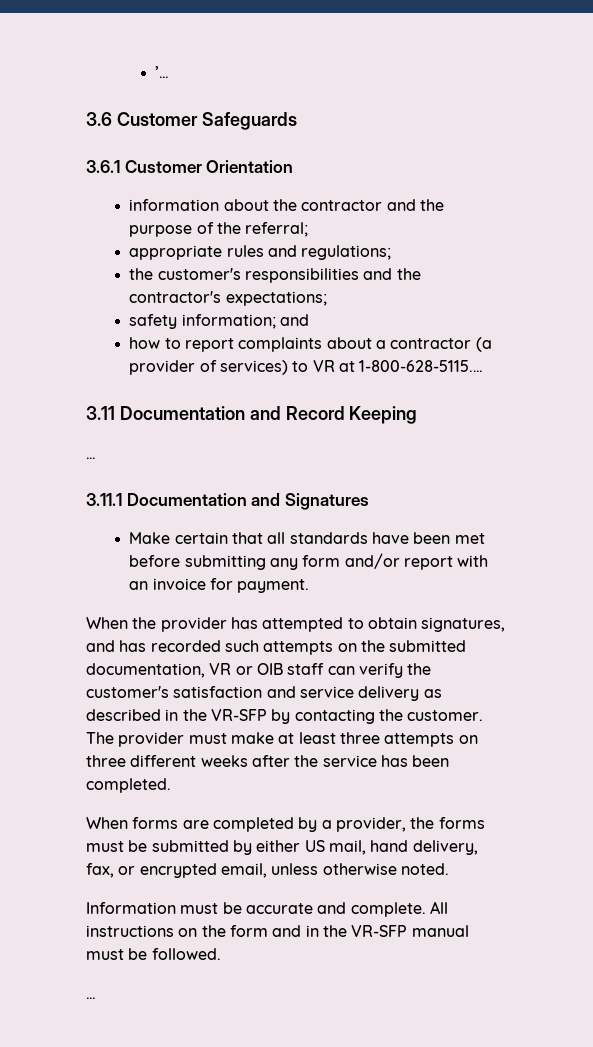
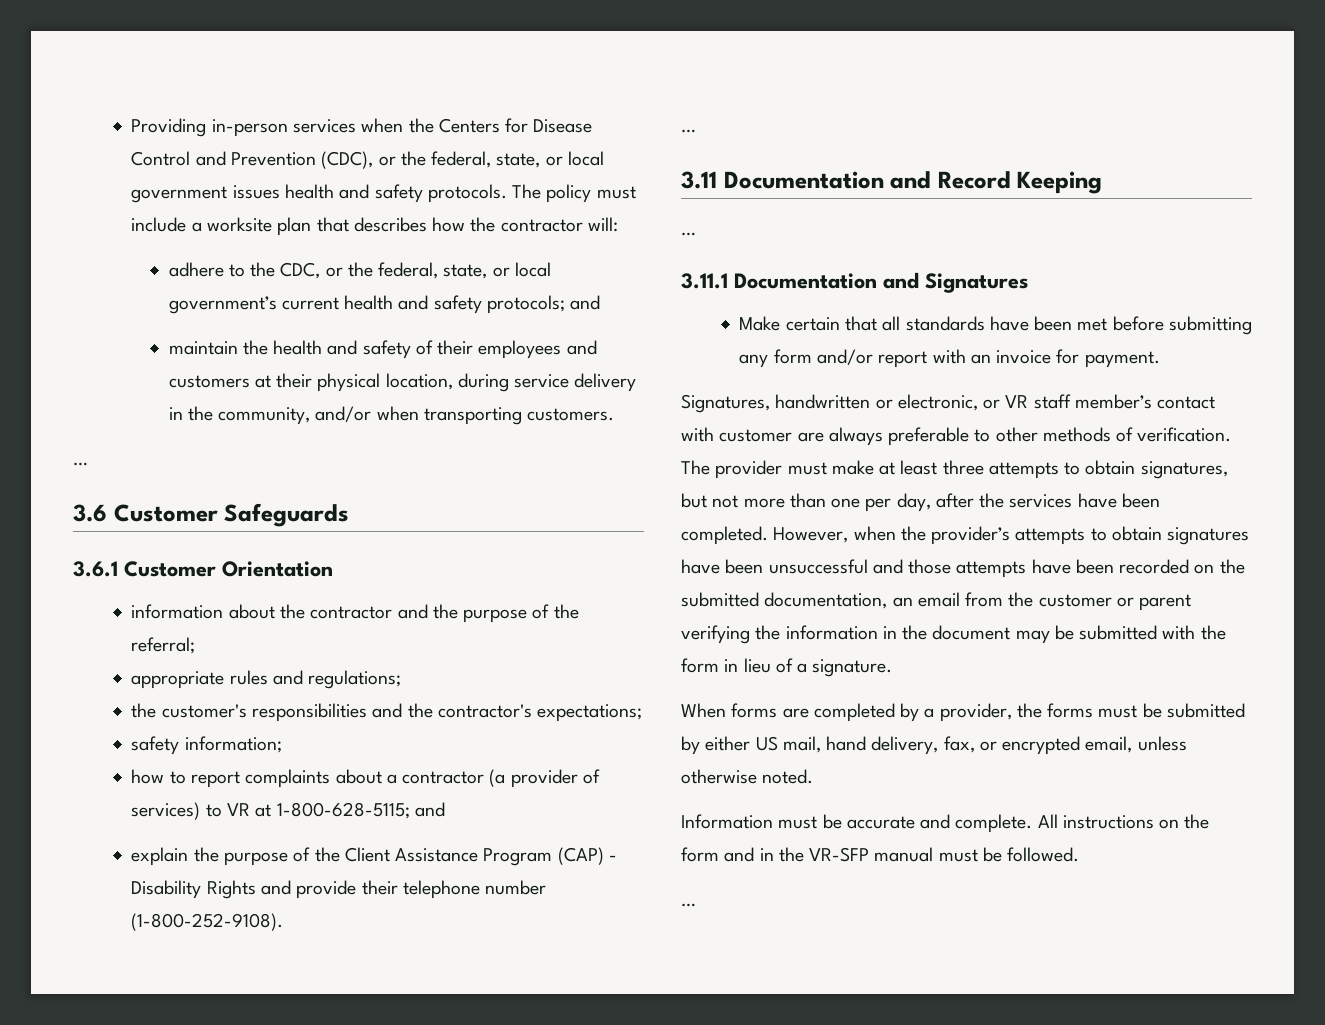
- ’…
+ Providing in-person services when the Centers for Disease Control and Prevention (CDC), or the federal, state, or local government issues health and safety protocols. The policy must include a worksite plan that describes how the contractor will:
+ adhere to the CDC, or the federal, state, or local government’s current health and safety protocols; and
+ maintain the health and safety of their employees and customers at their physical location, during service delivery in the community, and/or when transporting customers.
+ …
- safety information; and
+ safety information;
- how to report complaints about a contractor (a provider of services) to VR at 1-800-628-5115.…
+ how to report complaints about a contractor (a provider of services) to VR at 1-800-628-5115; and
+ explain the purpose of the Client Assistance Program (CAP) - Disability Rights and provide their telephone number (1-800-252-9108).
+ …
- When the provider has attempted to obtain signatures, and has recorded such attempts on the submitted documentation, VR or OIB staff can verify the customer's satisfaction and service delivery as described in the VR-SFP by contacting the customer.
+ Signatures, handwritten or electronic, or VR staff member’s contact with customer are always preferable to other methods of verification.
- The provider must make at least three attempts on three different weeks after the service has been completed.
+ The provider must make at least three attempts to obtain signatures, but not more than one per day, after the services have been completed. However, when the provider’s attempts to obtain signatures have been unsuccessful and those attempts have been recorded on the submitted documentation, an email from the customer or parent verifying the information in the document may be submitted with the form in lieu of a signature.

